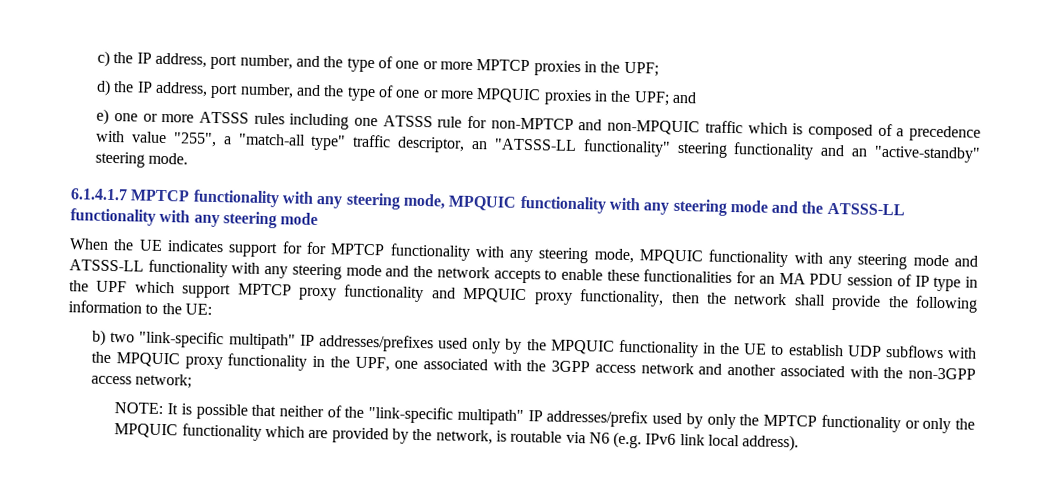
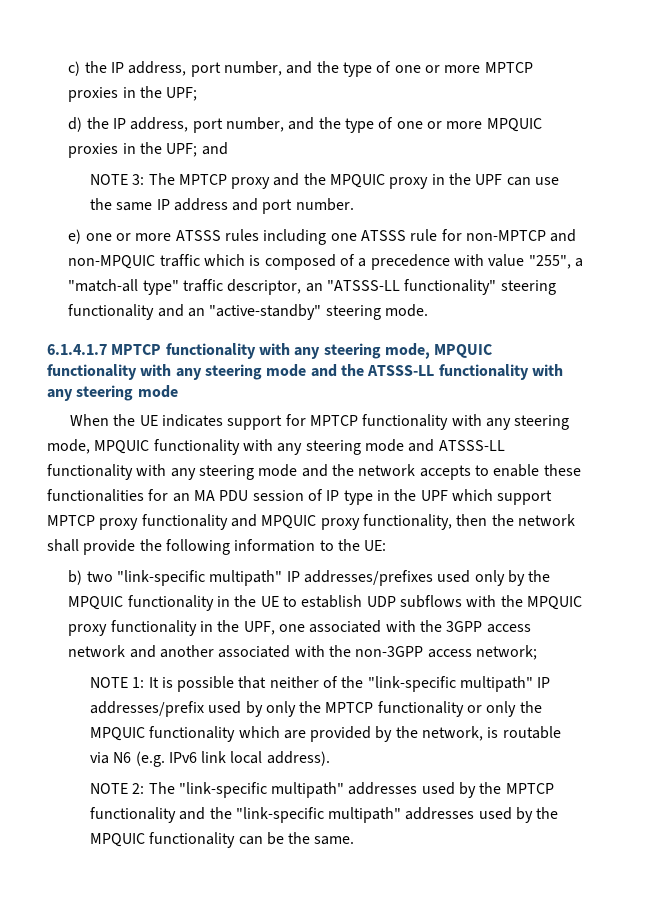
+ NOTE 3: The MPTCP proxy and the MPQUIC proxy in the UPF can use the same IP address and port number.
- When the UE indicates support for for MPTCP functionality with any steering mode, MPQUIC functionality with any steering mode and ATSSS-LL functionality with any steering mode and the network accepts to enable these functionalities for an MA PDU session of IP type in the UPF which support MPTCP proxy functionality and MPQUIC proxy functionality, then the network shall provide the following information to the UE:
+ When the UE indicates support for MPTCP functionality with any steering mode, MPQUIC functionality with any steering mode and ATSSS-LL functionality with any steering mode and the network accepts to enable these functionalities for an MA PDU session of IP type in the UPF which support MPTCP proxy functionality and MPQUIC proxy functionality, then the network shall provide the following information to the UE:
- NOTE: It is possible that neither of the "link-specific multipath" IP addresses/prefix used by only the MPTCP functionality or only the MPQUIC functionality which are provided by the network, is routable via N6 (e.g. IPv6 link local address).
+ NOTE 1: It is possible that neither of the "link-specific multipath" IP addresses/prefix used by only the MPTCP functionality or only the MPQUIC functionality which are provided by the network, is routable via N6 (e.g. IPv6 link local address).
+ NOTE 2: The "link-specific multipath" addresses used by the MPTCP functionality and the "link-specific multipath" addresses used by the MPQUIC functionality can be the same.

